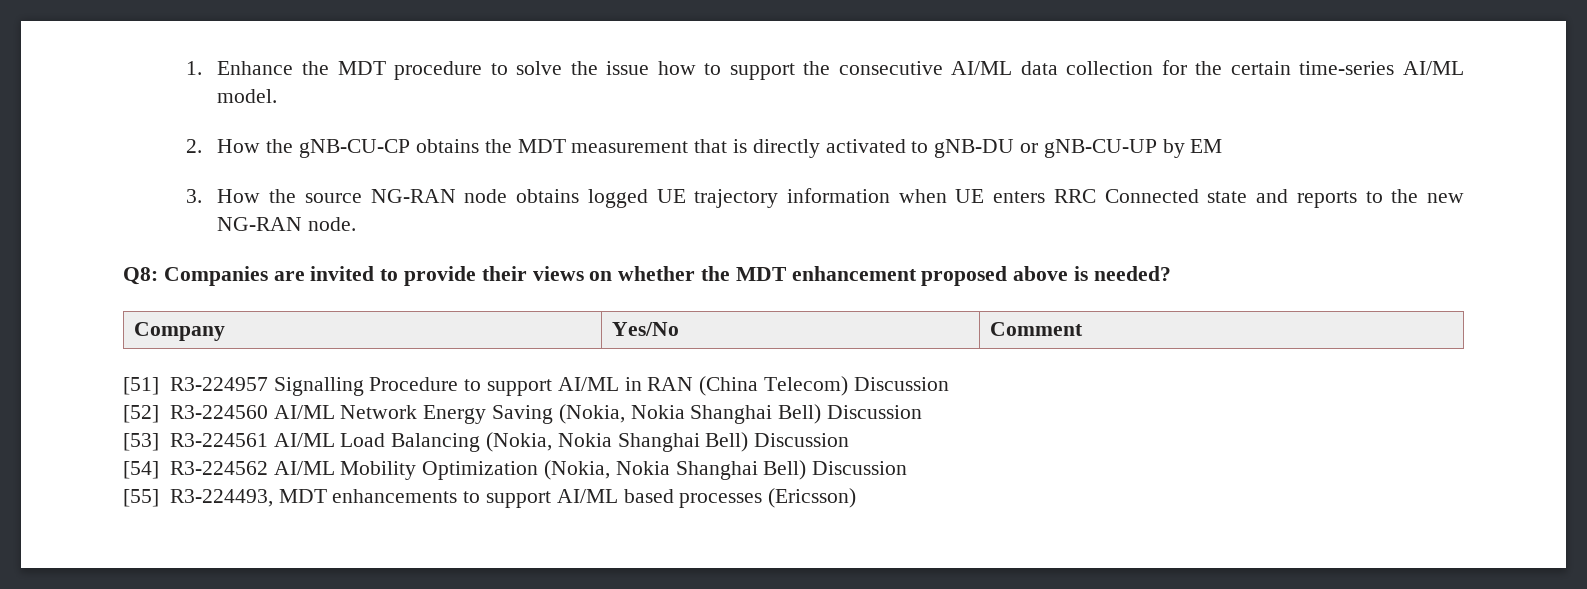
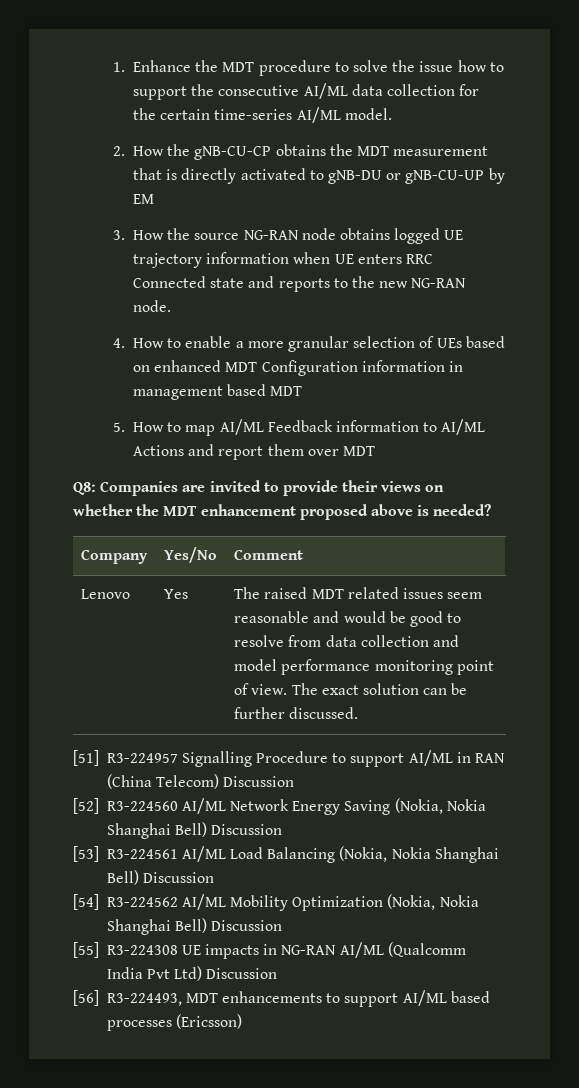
+ 4. How to enable a more granular selection of UEs based on enhanced MDT Configuration information in management based MDT
+ 5. How to map AI/ML Feedback information to AI/ML Actions and report them over MDT
+ Lenovo | Yes | The raised MDT related issues seem reasonable and would be good to resolve from data collection and model performance monitoring point of view. The exact solution can be further discussed.
- [55] R3-224493, MDT enhancements to support AI/ML based processes (Ericsson)
+ [55] R3-224308 UE impacts in NG-RAN AI/ML (Qualcomm India Pvt Ltd) Discussion
+ [56] R3-224493, MDT enhancements to support AI/ML based processes (Ericsson)

